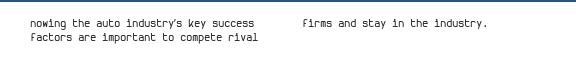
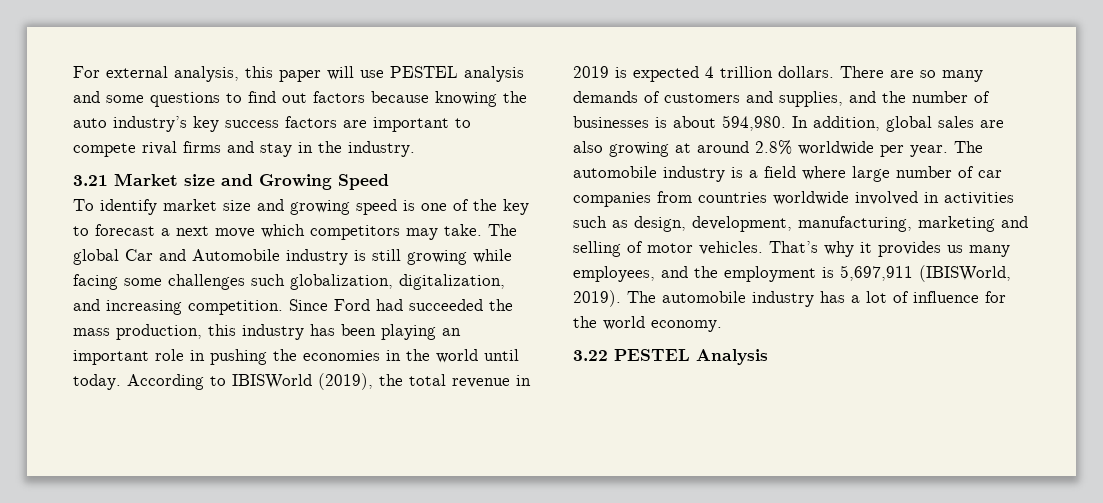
- nowing the auto industry’s key success factors are important to compete rival firms and stay in the industry.
+ For external analysis, this paper will use PESTEL analysis and some questions to find out factors because knowing the auto industry’s key success factors are important to compete rival firms and stay in the industry.
+ 3.21 Market size and Growing Speed
+ To identify market size and growing speed is one of the key to forecast a next move which competitors may take. The global Car and Automobile industry is still growing while facing some challenges such globalization, digitalization, and increasing competition. Since Ford had succeeded the mass production, this industry has been playing an important role in pushing the economies in the world until today. According to IBISWorld (2019), the total revenue in 2019 is expected 4 trillion dollars. There are so many demands of customers and supplies, and the number of businesses is about 594,980. In addition, global sales are also growing at around 2.8% worldwide per year. The automobile industry is a field where large number of car companies from countries worldwide involved in activities such as design, development, manufacturing, marketing and selling of motor vehicles. That’s why it provides us many employees, and the employment is 5,697,911 (IBISWorld, 2019). The automobile industry has a lot of influence for the world economy.
+ 3.22 PESTEL Analysis

